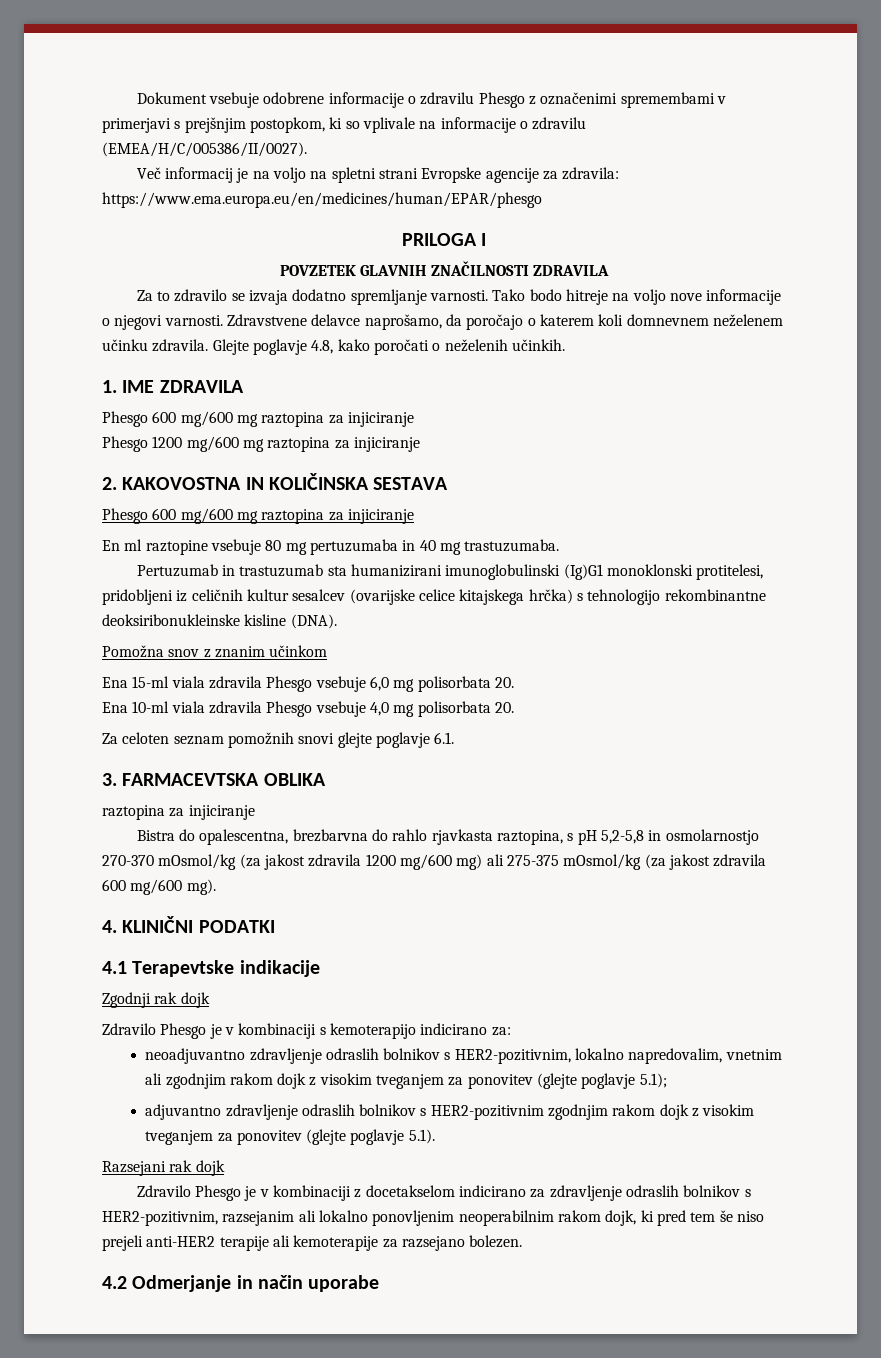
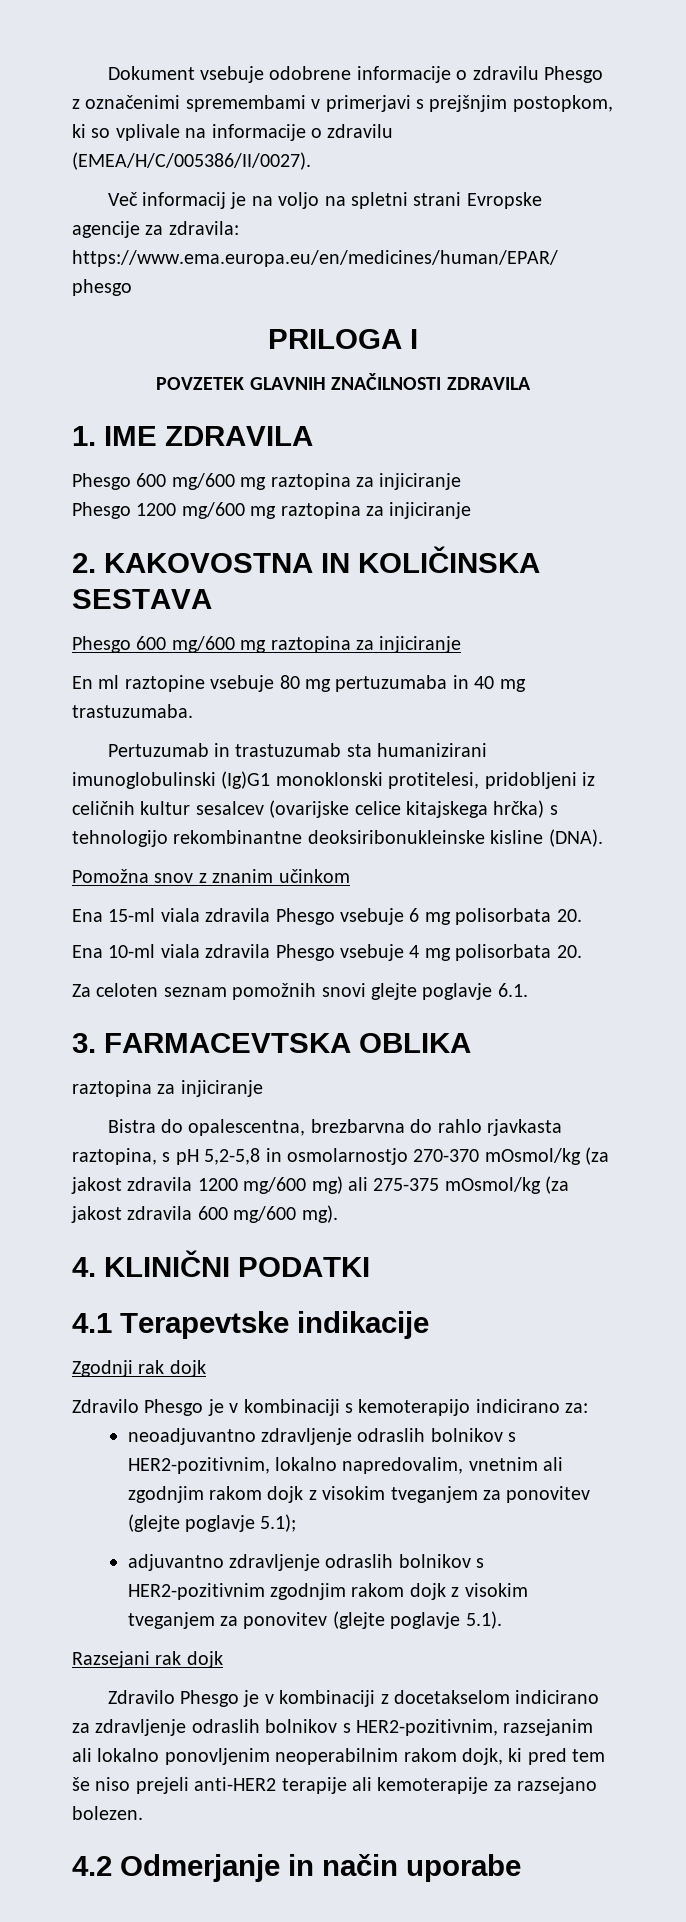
- Za to zdravilo se izvaja dodatno spremljanje varnosti. Tako bodo hitreje na voljo nove informacije o njegovi varnosti. Zdravstvene delavce naprošamo, da poročajo o katerem koli domnevnem neželenem učinku zdravila. Glejte poglavje 4.8, kako poročati o neželenih učinkih.
- Ena 15-ml viala zdravila Phesgo vsebuje 6,0 mg polisorbata 20.
+ Ena 15-ml viala zdravila Phesgo vsebuje 6 mg polisorbata 20.
- Ena 10-ml viala zdravila Phesgo vsebuje 4,0 mg polisorbata 20.
+ Ena 10-ml viala zdravila Phesgo vsebuje 4 mg polisorbata 20.

